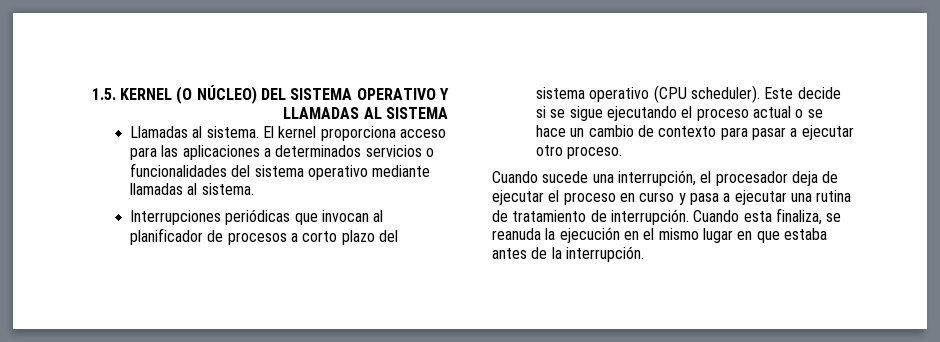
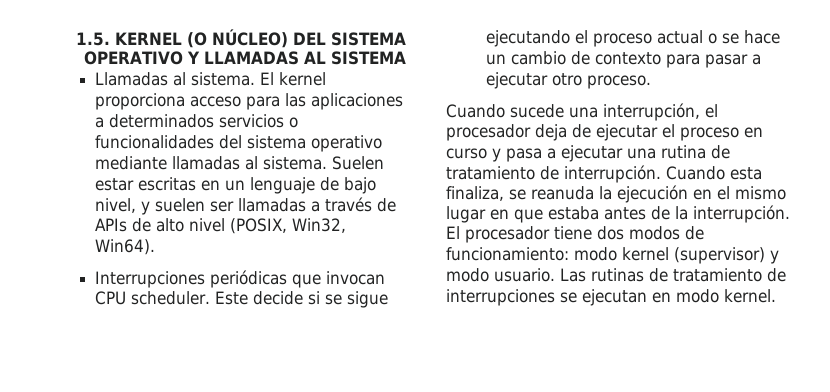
- El kernel proporciona acceso para las aplicaciones a determinados servicios o funcionalidades del sistema operativo mediante llamadas al sistema.
- Interrupciones periódicas que invocan al planificador de procesos a corto plazo del sistema operativo (CPU scheduler).
+ El kernel proporciona acceso para las aplicaciones a determinados servicios o funcionalidades del sistema operativo mediante llamadas al sistema. Suelen estar escritas en un lenguaje de bajo nivel, y suelen ser llamadas a través de APIs de alto nivel (POSIX, Win32, Win64).
+ Interrupciones periódicas que invocan CPU scheduler.
+ El procesador tiene dos modos de funcionamiento: modo kernel (supervisor) y modo usuario. Las rutinas de tratamiento de interrupciones se ejecutan en modo kernel.

